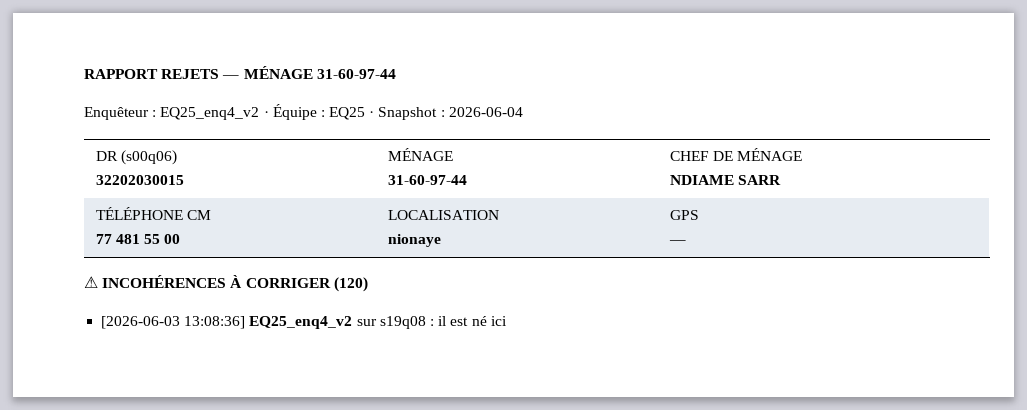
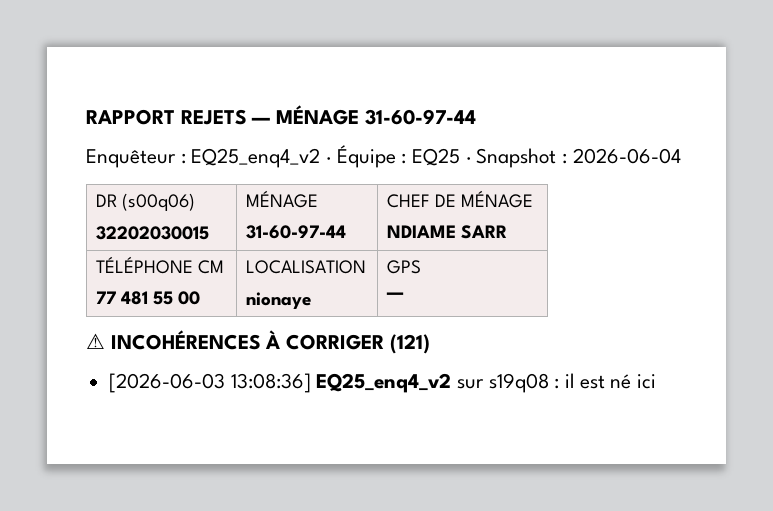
- ⚠ INCOHÉRENCES À CORRIGER (120)
+ ⚠ INCOHÉRENCES À CORRIGER (121)

